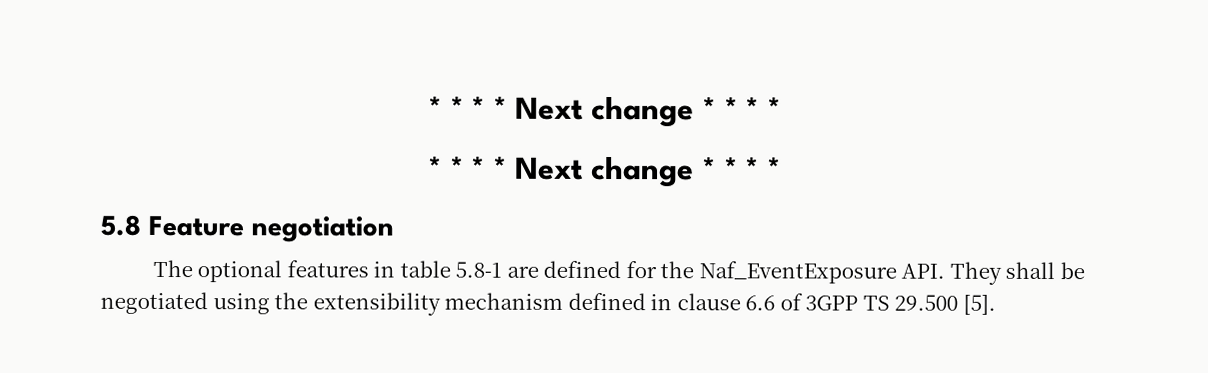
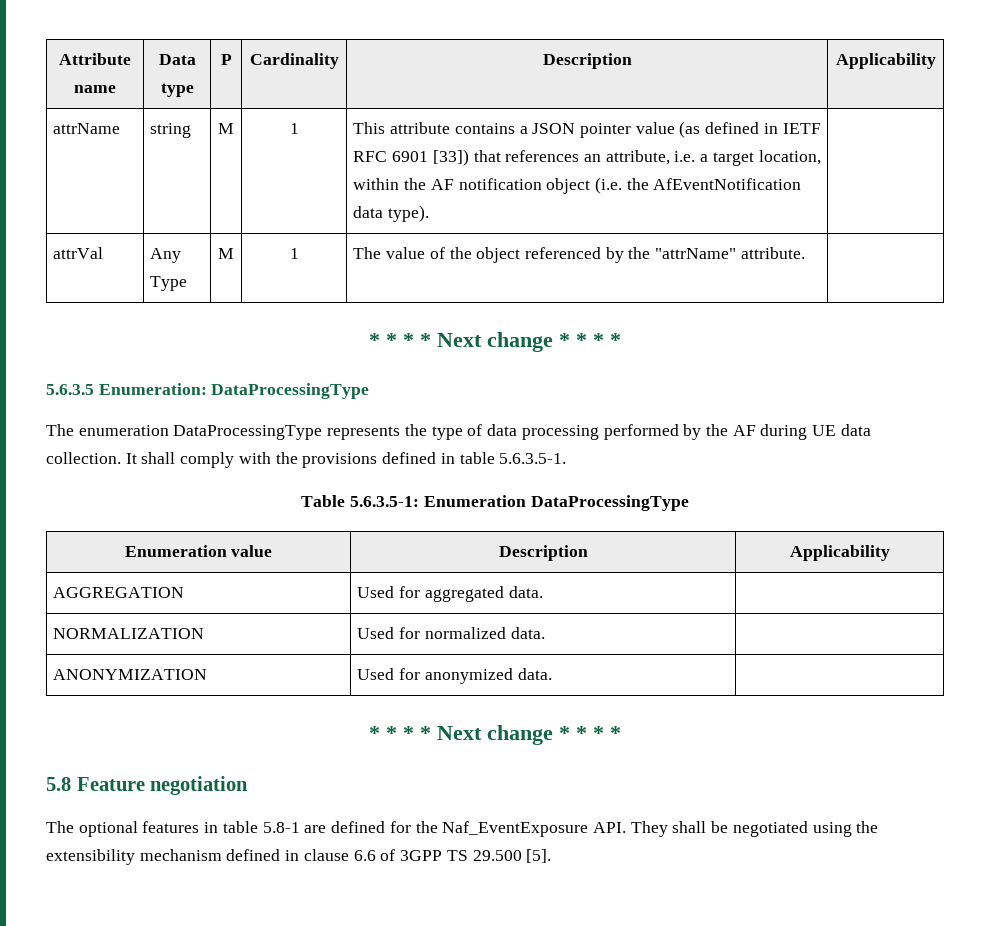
+ Attribute name | Data type | P | Cardinality | Description | Applicability
+ attrName | string | M | 1 | This attribute contains a JSON pointer value (as defined in IETF RFC 6901 [33]) that references an attribute, i.e. a target location, within the AF notification object (i.e. the AfEventNotification data type). |
+ attrVal | Any Type | M | 1 | The value of the object referenced by the "attrName" attribute. |
+ 5.6.3.5 Enumeration: DataProcessingType
+ The enumeration DataProcessingType represents the type of data processing performed by the AF during UE data collection. It shall comply with the provisions defined in table 5.6.3.5-1.
+ Table 5.6.3.5-1: Enumeration DataProcessingType
+ Enumeration value | Description | Applicability
+ AGGREGATION | Used for aggregated data. |
+ NORMALIZATION | Used for normalized data. |
+ ANONYMIZATION | Used for anonymized data. |

